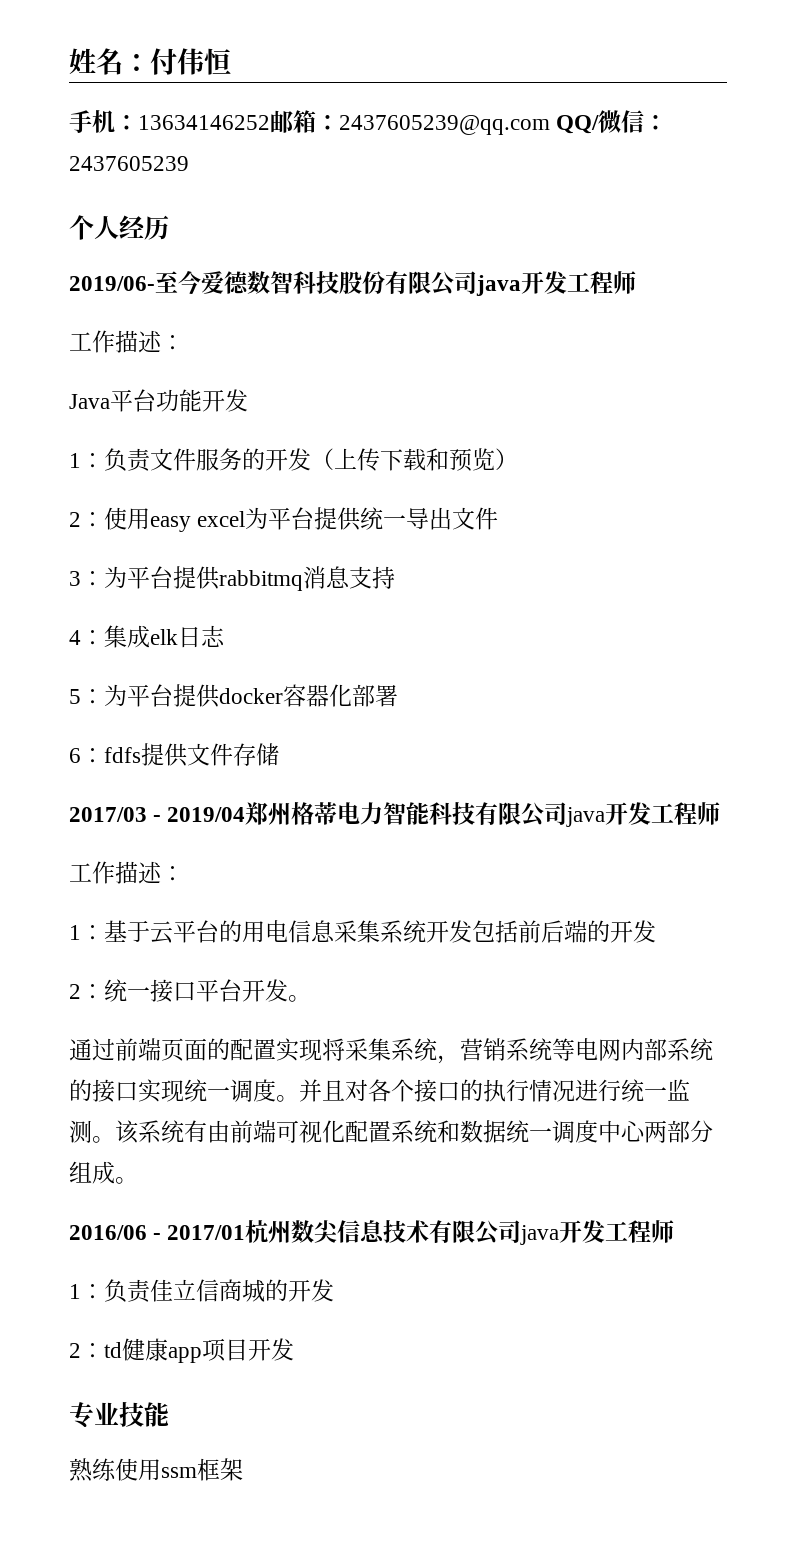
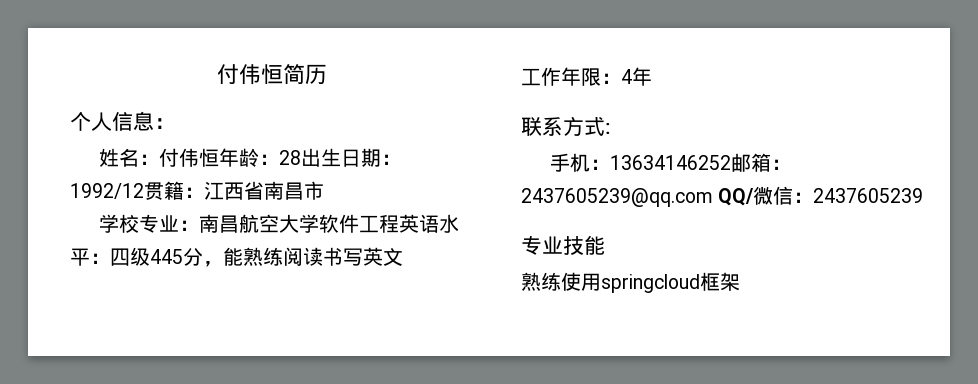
- 姓名：付伟恒
+ 付伟恒简历
+ 个人信息：
+ 姓名：付伟恒年龄：28出生日期：1992/12贯籍：江西省南昌市
+ 学校专业：南昌航空大学软件工程英语水平：四级445分，能熟练阅读书写英文
+ 工作年限：4年
+ 联系方式:
- 个人经历
- 2019/06-至今爱德数智科技股份有限公司java开发工程师
- 工作描述：
- Java平台功能开发
- 1：负责文件服务的开发（上传下载和预览）
- 2：使用easy excel为平台提供统一导出文件
- 3：为平台提供rabbitmq消息支持
- 4：集成elk日志
- 5：为平台提供docker容器化部署
- 6：fdfs提供文件存储
- 2017/03 - 2019/04郑州格蒂电力智能科技有限公司java开发工程师
- 工作描述：
- 1：基于云平台的用电信息采集系统开发包括前后端的开发
- 2：统一接口平台开发。
- 通过前端页面的配置实现将采集系统，营销系统等电网内部系统的接口实现统一调度。并且对各个接口的执行情况进行统一监测。该系统有由前端可视化配置系统和数据统一调度中心两部分组成。
- 2016/06 - 2017/01杭州数尖信息技术有限公司java开发工程师
- 1：负责佳立信商城的开发
- 2：td健康app项目开发
- 熟练使用ssm框架
+ 熟练使用springcloud框架

